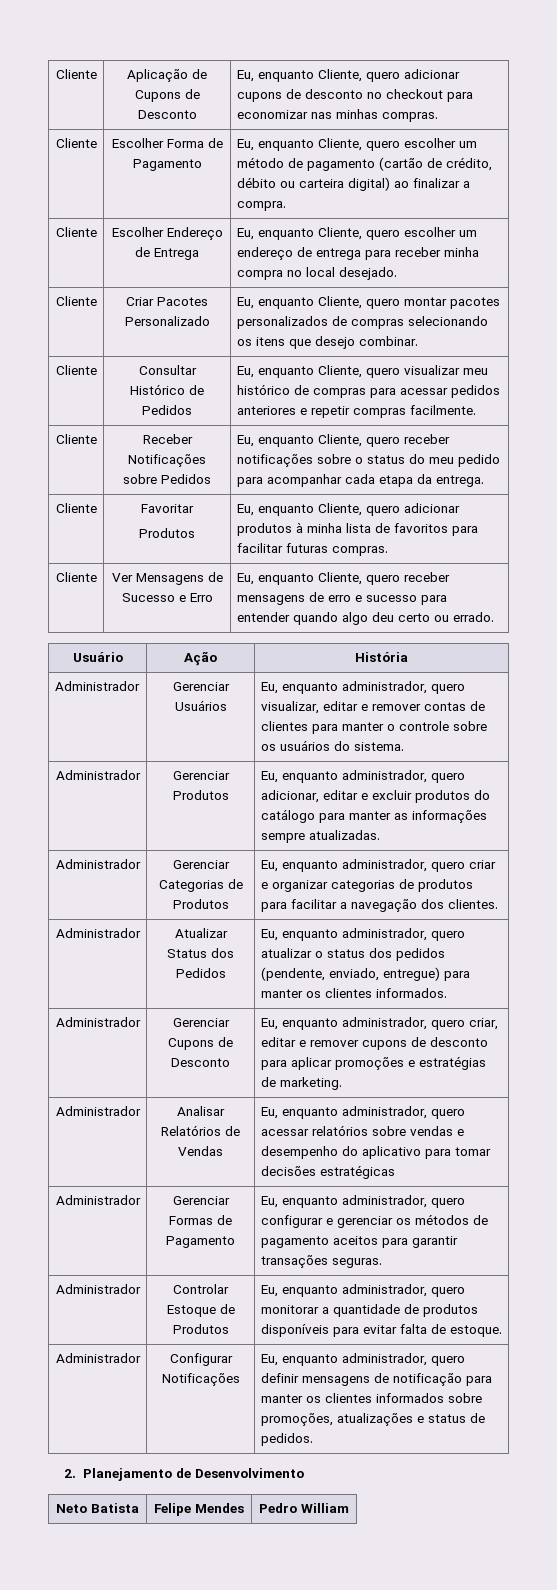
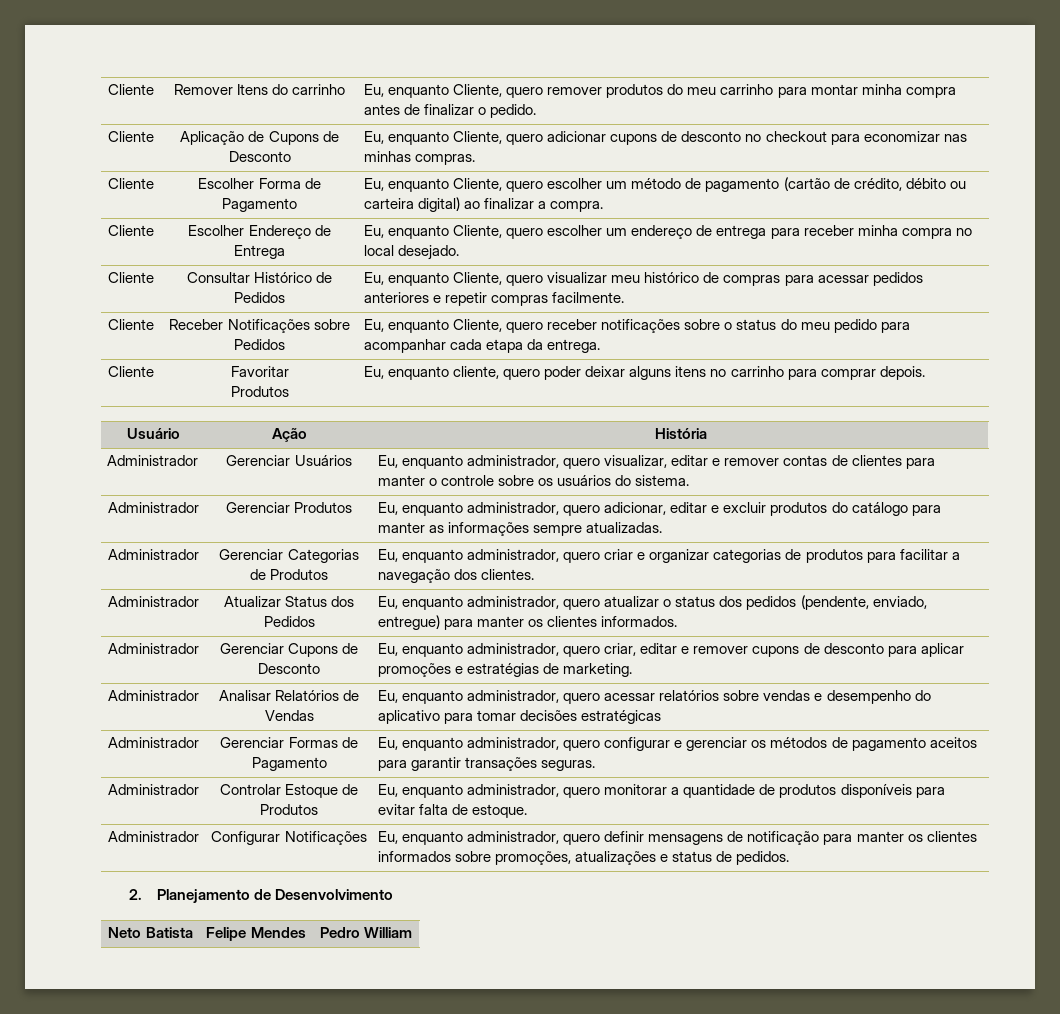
+ Cliente | Remover Itens do carrinho | Eu, enquanto Cliente, quero remover produtos do meu carrinho para montar minha compra antes de finalizar o pedido.
- Cliente | Criar Pacotes Personalizado | Eu, enquanto Cliente, quero montar pacotes personalizados de compras selecionando os itens que desejo combinar.
  Cliente | Favoritar
- Produtos | Eu, enquanto Cliente, quero adicionar produtos à minha lista de favoritos para facilitar futuras compras.
- Cliente | Ver Mensagens de Sucesso e Erro | Eu, enquanto Cliente, quero receber mensagens de erro e sucesso para entender quando algo deu certo ou errado.
+ Produtos | Eu, enquanto cliente, quero poder deixar alguns itens no carrinho para comprar depois.

